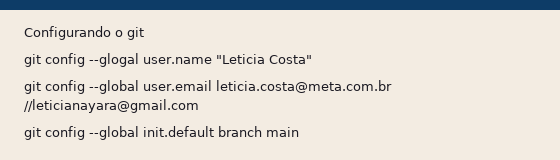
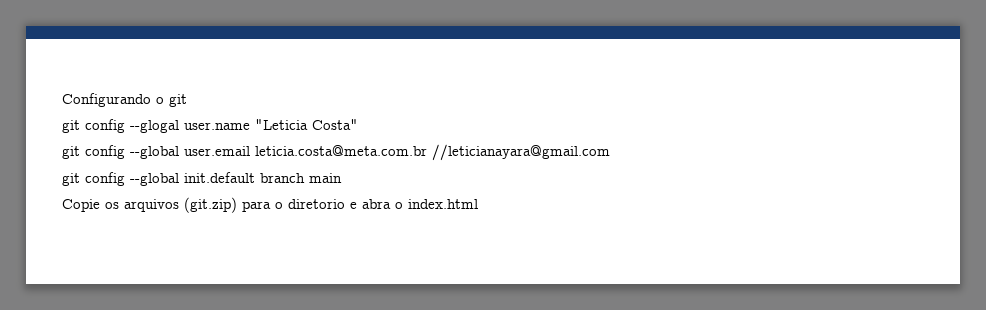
+ Copie os arquivos (git.zip) para o diretorio e abra o index.html

